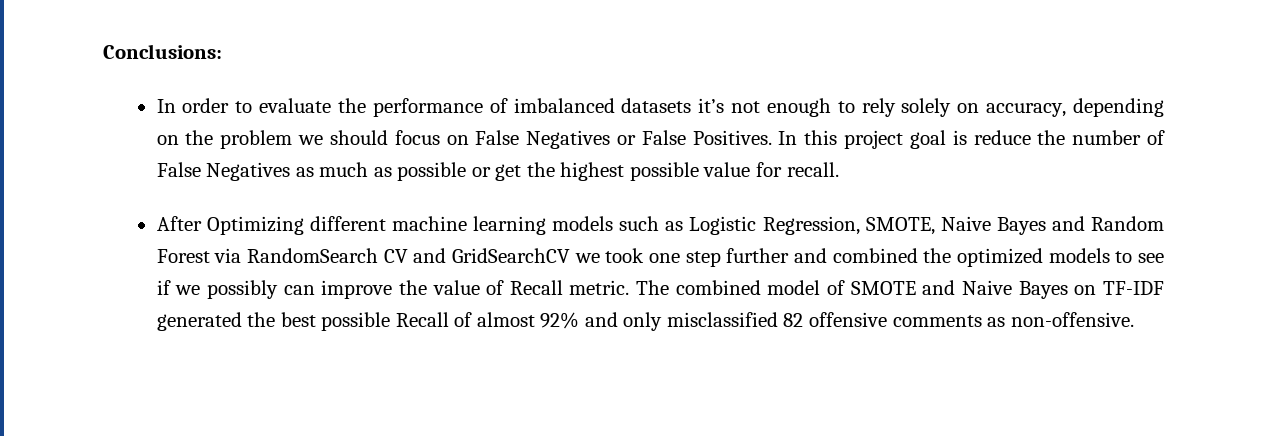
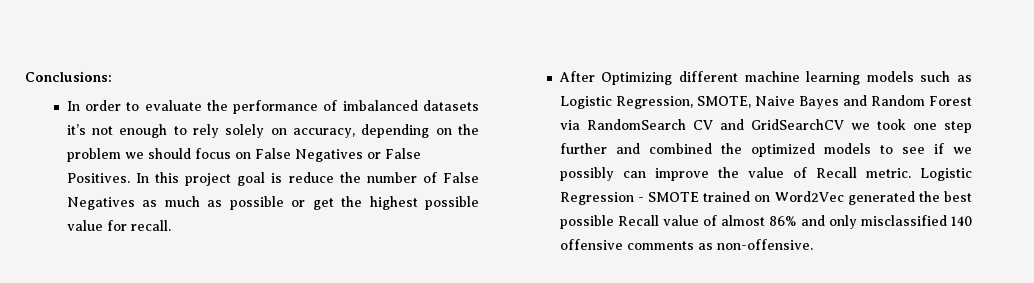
- The combined model of SMOTE and Naive Bayes on TF-IDF generated the best possible Recall of almost 92% and only misclassified 82 offensive comments as non-offensive.
+ Logistic Regression - SMOTE trained on Word2Vec generated the best possible Recall value of almost 86% and only misclassified 140 offensive comments as non-offensive.

